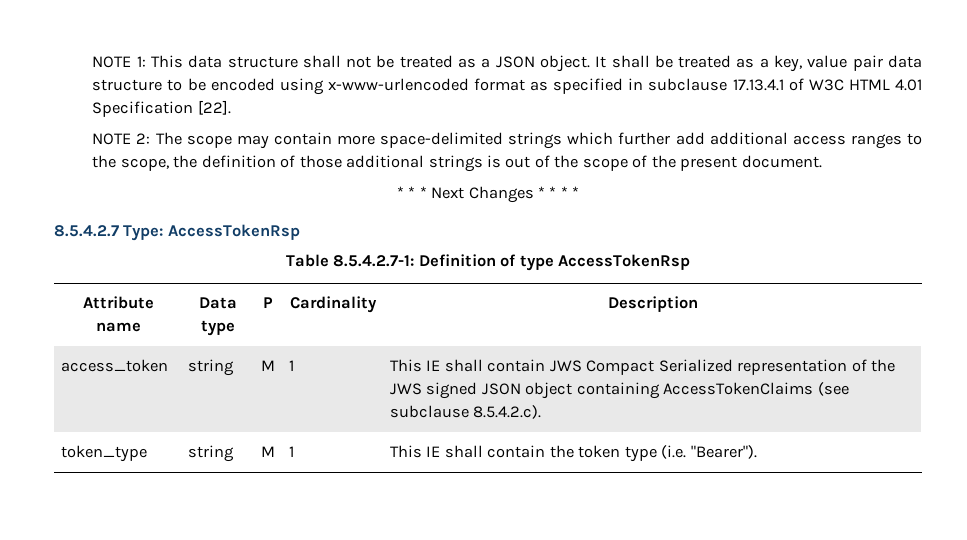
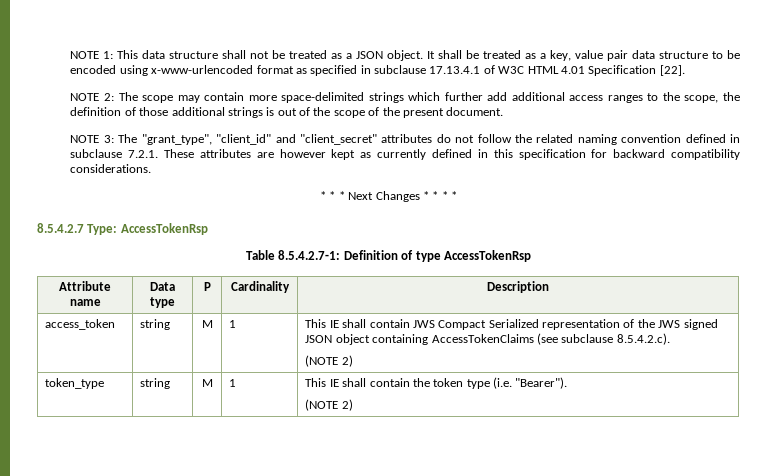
+ NOTE 3: The "grant_type", "client_id" and "client_secret" attributes do not follow the related naming convention defined in subclause 7.2.1. These attributes are however kept as currently defined in this specification for backward compatibility considerations.
  access_token | string | M | 1 | This IE shall contain JWS Compact Serialized representation of the JWS signed JSON object containing AccessTokenClaims (see subclause 8.5.4.2.c).
+ (NOTE 2)
  token_type | string | M | 1 | This IE shall contain the token type (i.e. "Bearer").
+ (NOTE 2)

